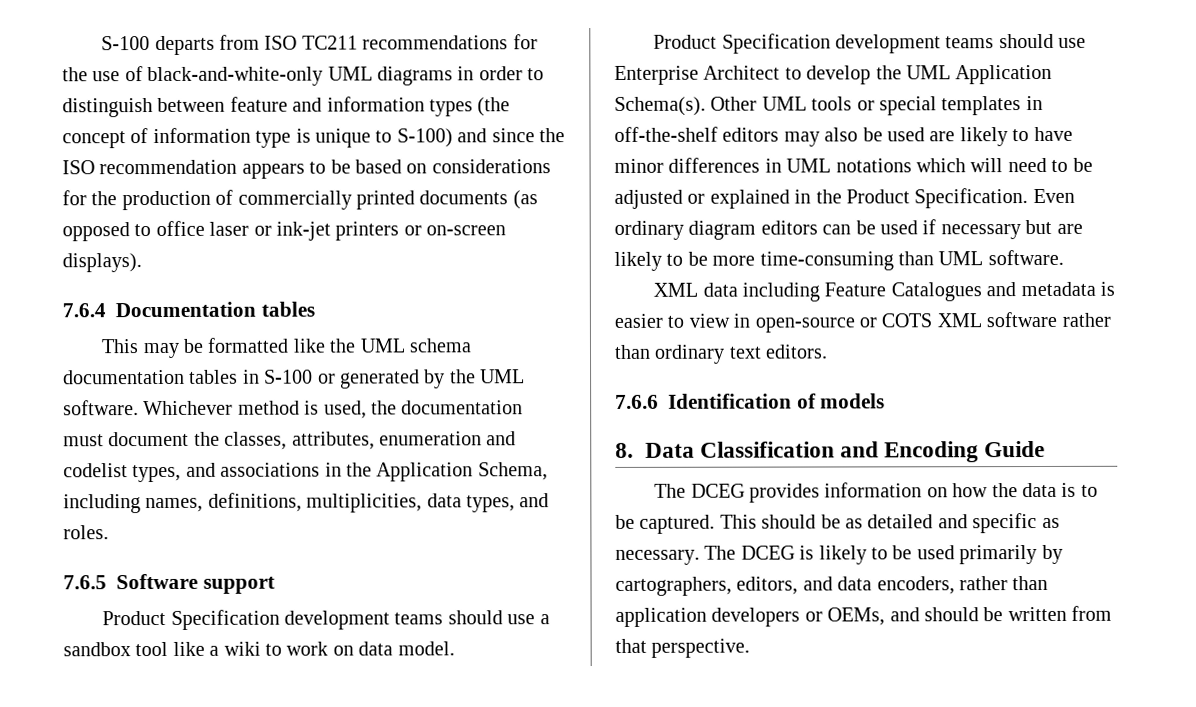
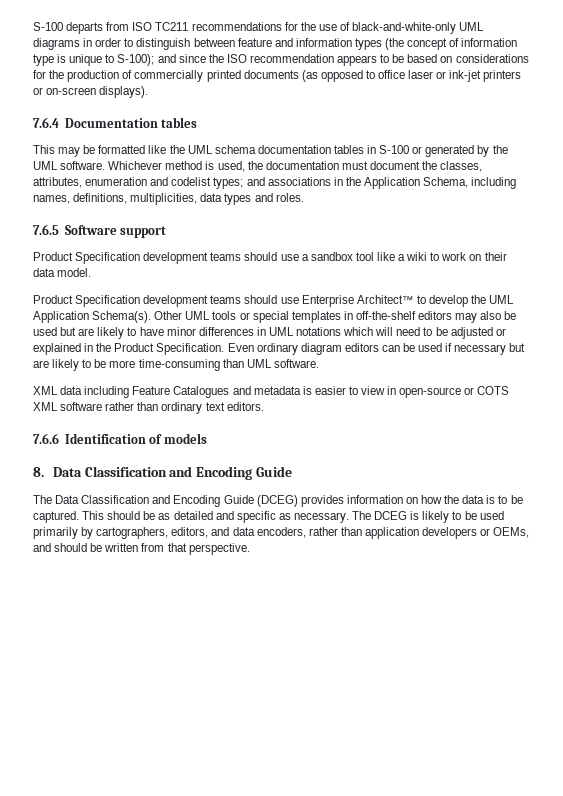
- S-100 departs from ISO TC211 recommendations for the use of black-and-white-only UML diagrams in order to distinguish between feature and information types (the concept of information type is unique to S-100) and since the ISO recommendation appears to be based on considerations for the production of commercially printed documents (as opposed to office laser or ink-jet printers or on-screen displays).
+ S-100 departs from ISO TC211 recommendations for the use of black-and-white-only UML diagrams in order to distinguish between feature and information types (the concept of information type is unique to S-100); and since the ISO recommendation appears to be based on considerations for the production of commercially printed documents (as opposed to office laser or ink-jet printers or on-screen displays).
- Whichever method is used, the documentation must document the classes, attributes, enumeration and codelist types, and associations in the Application Schema, including names, definitions, multiplicities, data types, and roles.
+ Whichever method is used, the documentation must document the classes, attributes, enumeration and codelist types; and associations in the Application Schema, including names, definitions, multiplicities, data types and roles.
- Product Specification development teams should use a sandbox tool like a wiki to work on data model.
+ Product Specification development teams should use a sandbox tool like a wiki to work on their data model.
- Product Specification development teams should use Enterprise Architect to develop the UML Application Schema(s).
+ Product Specification development teams should use Enterprise Architect™ to develop the UML Application Schema(s).
- Other UML tools or special templates in off-the-shelf editors may also be used are likely to have minor differences in UML notations which will need to be adjusted or explained in the Product Specification.
+ Other UML tools or special templates in off-the-shelf editors may also be used but are likely to have minor differences in UML notations which will need to be adjusted or explained in the Product Specification.
- The DCEG provides information on how the data is to be captured.
+ The Data Classification and Encoding Guide (DCEG) provides information on how the data is to be captured.

